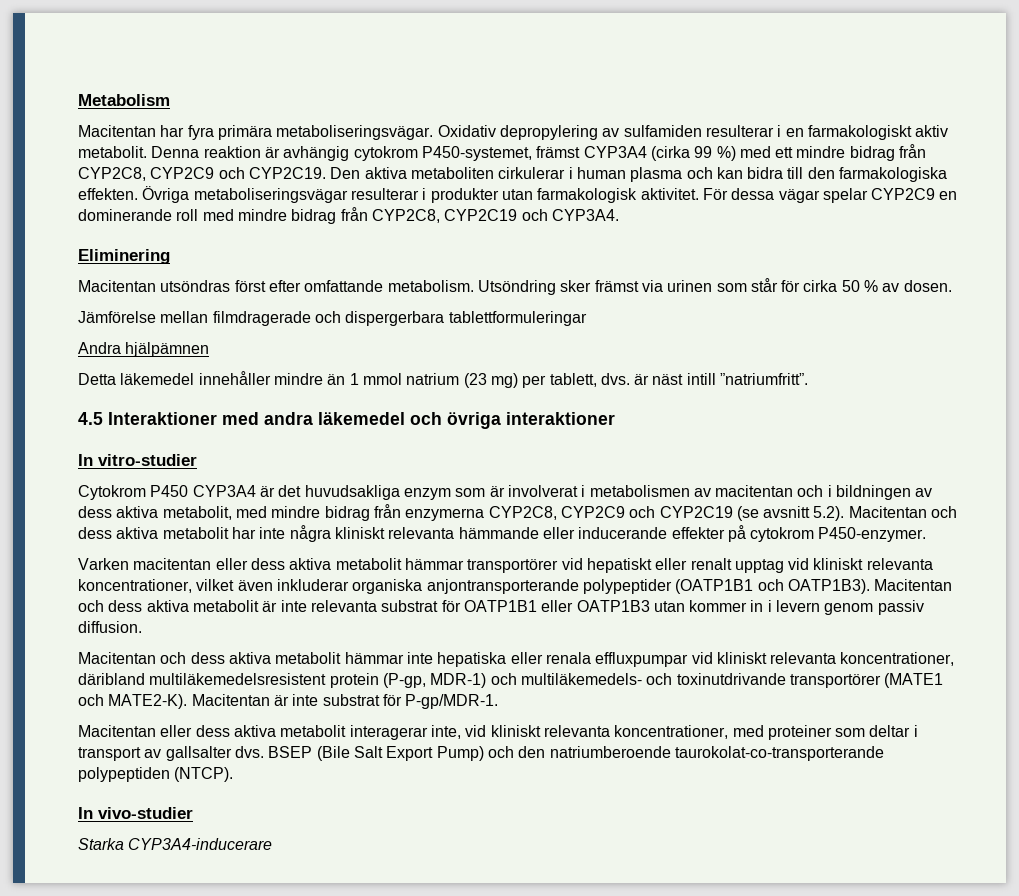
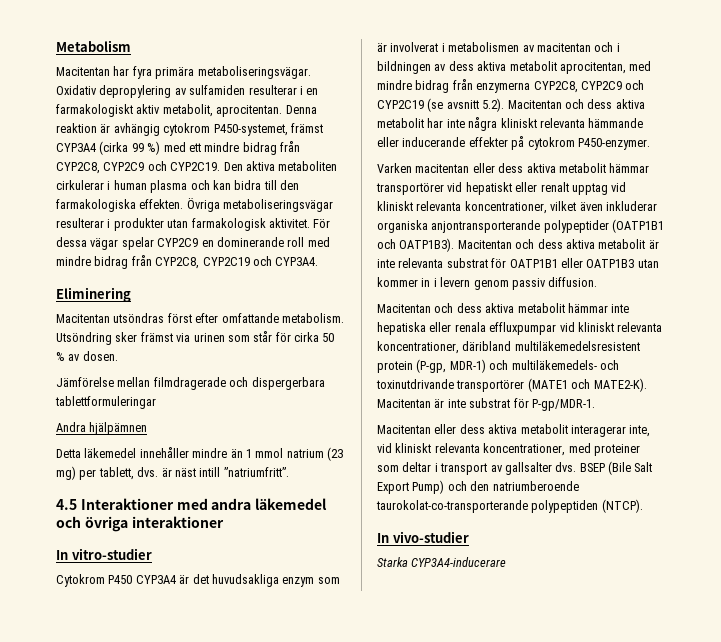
- Oxidativ depropylering av sulfamiden resulterar i en farmakologiskt aktiv metabolit.
+ Oxidativ depropylering av sulfamiden resulterar i en farmakologiskt aktiv metabolit, aprocitentan.
- Cytokrom P450 CYP3A4 är det huvudsakliga enzym som är involverat i metabolismen av macitentan och i bildningen av dess aktiva metabolit, med mindre bidrag från enzymerna CYP2C8, CYP2C9 och CYP2C19 (se avsnitt 5.2). Macitentan och dess aktiva metabolit har inte några kliniskt relevanta hämmande eller inducerande effekter på cytokrom P450-enzymer.
+ Cytokrom P450 CYP3A4 är det huvudsakliga enzym som är involverat i metabolismen av macitentan och i bildningen av dess aktiva metabolit aprocitentan, med mindre bidrag från enzymerna CYP2C8, CYP2C9 och CYP2C19 (se avsnitt 5.2). Macitentan och dess aktiva metabolit har inte några kliniskt relevanta hämmande eller inducerande effekter på cytokrom P450-enzymer.

